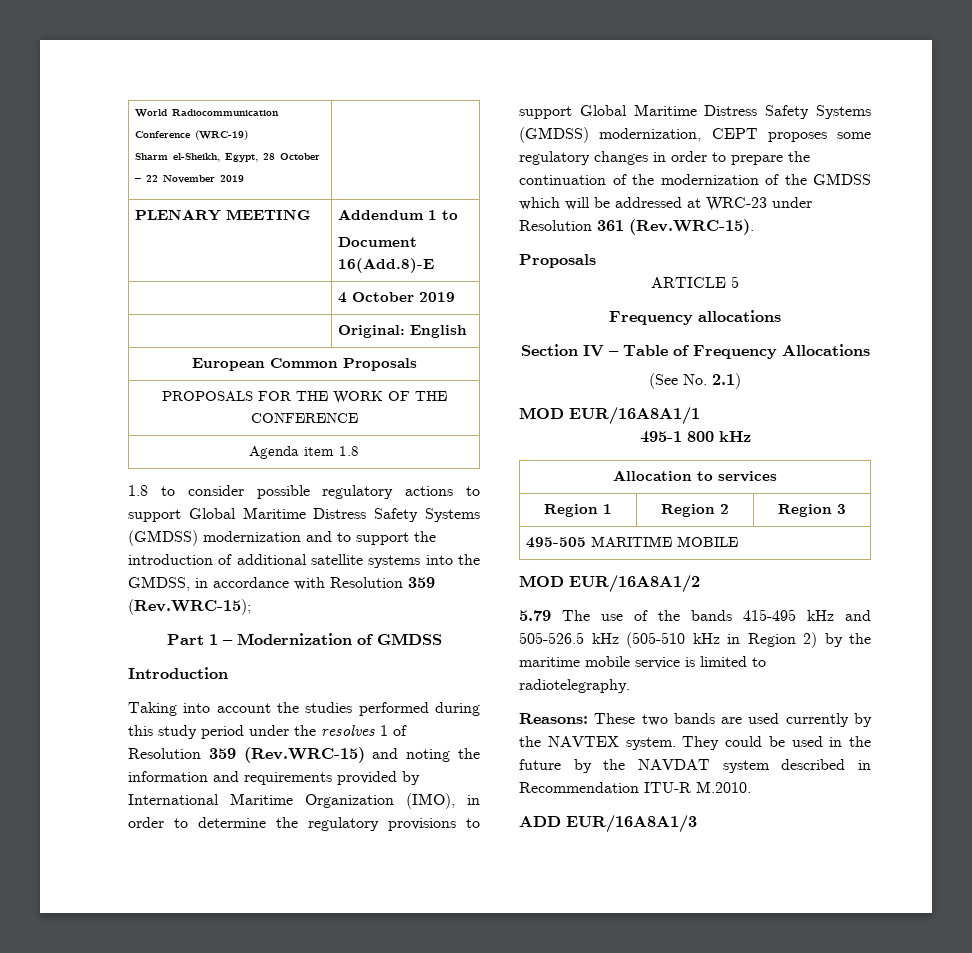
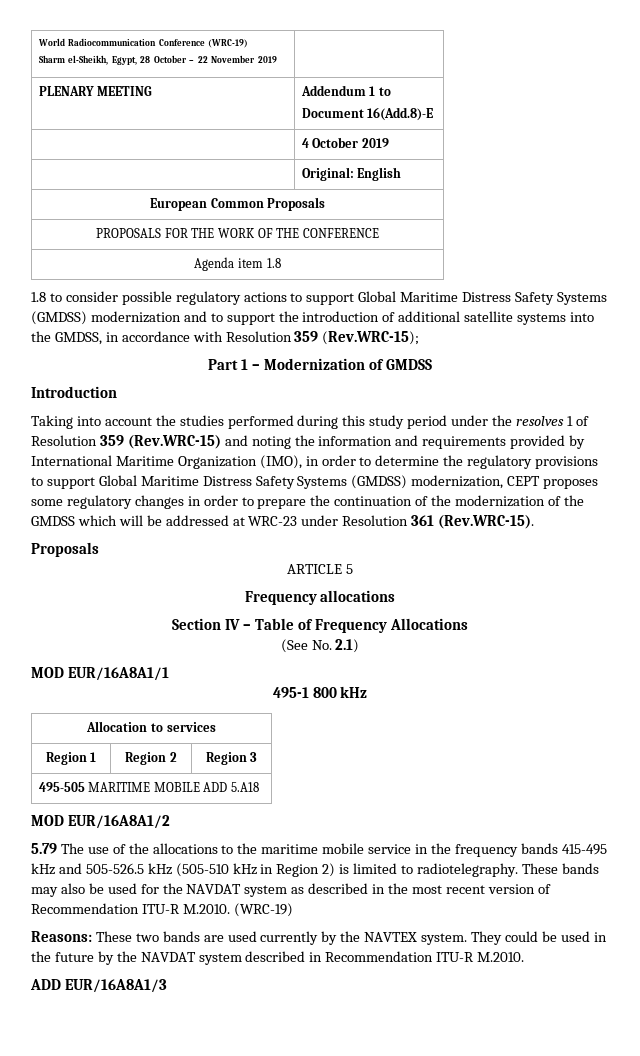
- 495-505 MARITIME MOBILE
+ 495-505 MARITIME MOBILE ADD 5.A18
- 5.79 The use of the bands 415-495 kHz and 505-526.5 kHz (505-510 kHz in Region 2) by the maritime mobile service is limited to radiotelegraphy.
+ 5.79 The use of the allocations to the maritime mobile service in the frequency bands 415-495 kHz and 505-526.5 kHz (505-510 kHz in Region 2) is limited to radiotelegraphy. These bands may also be used for the NAVDAT system as described in the most recent version of Recommendation ITU-R M.2010. (WRC-19)

